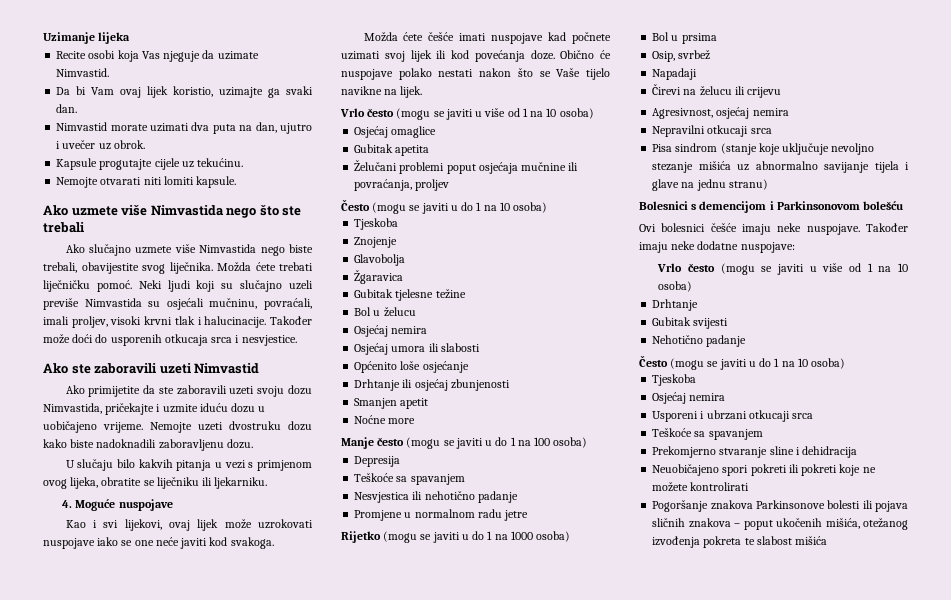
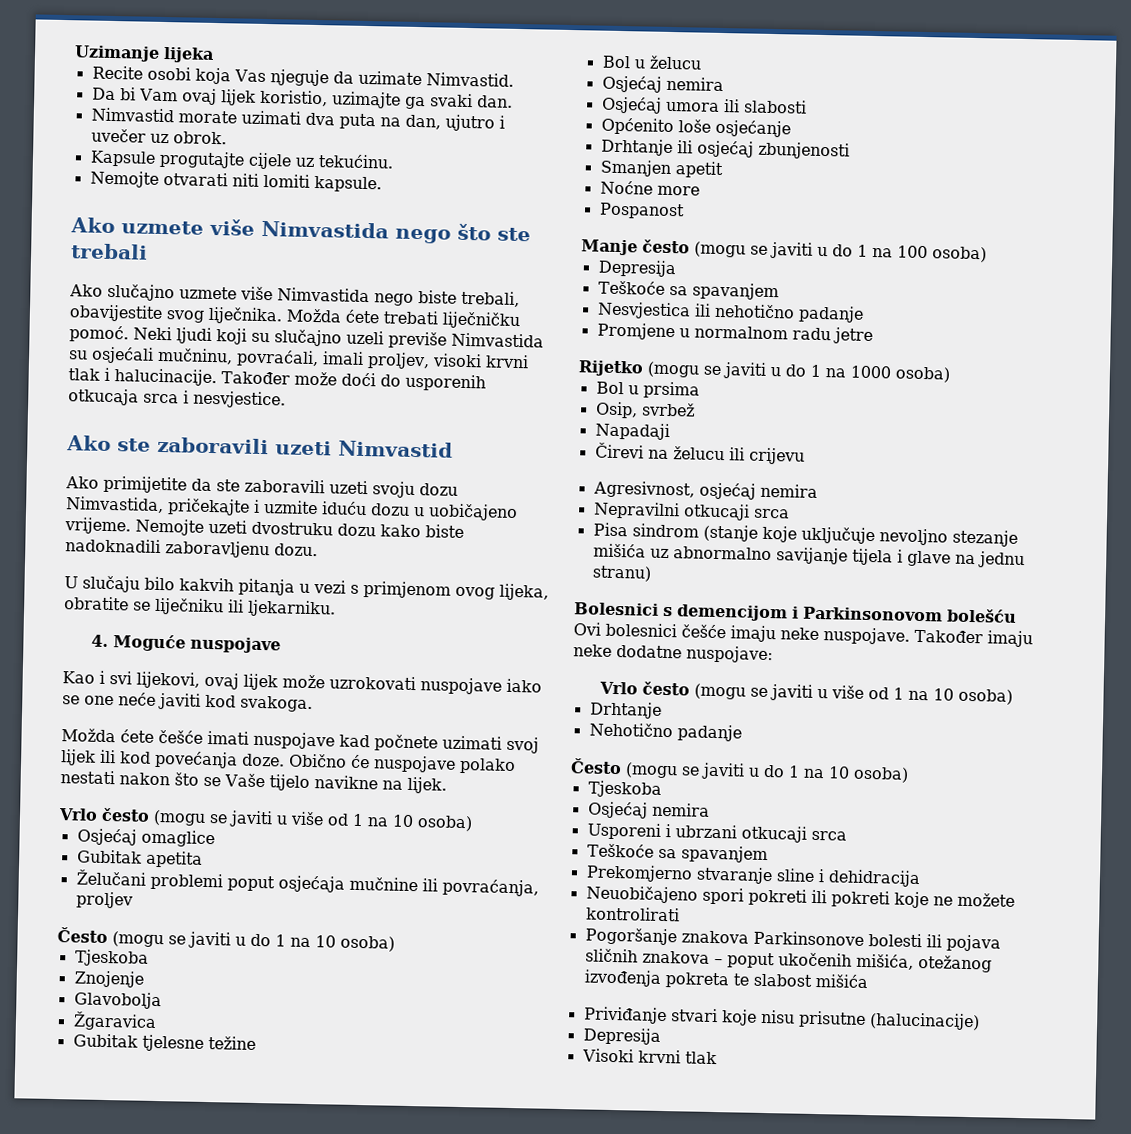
+ Pospanost
- Gubitak svijesti
+ Priviđanje stvari koje nisu prisutne (halucinacije)
+ Depresija
+ Visoki krvni tlak

